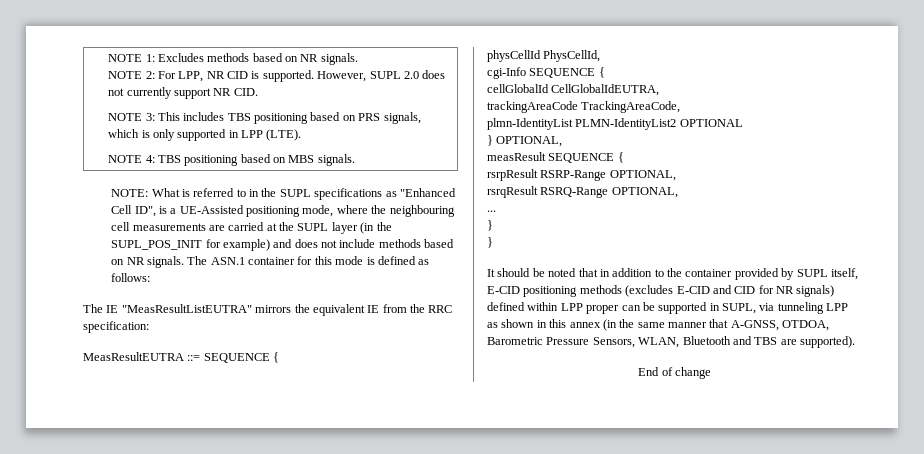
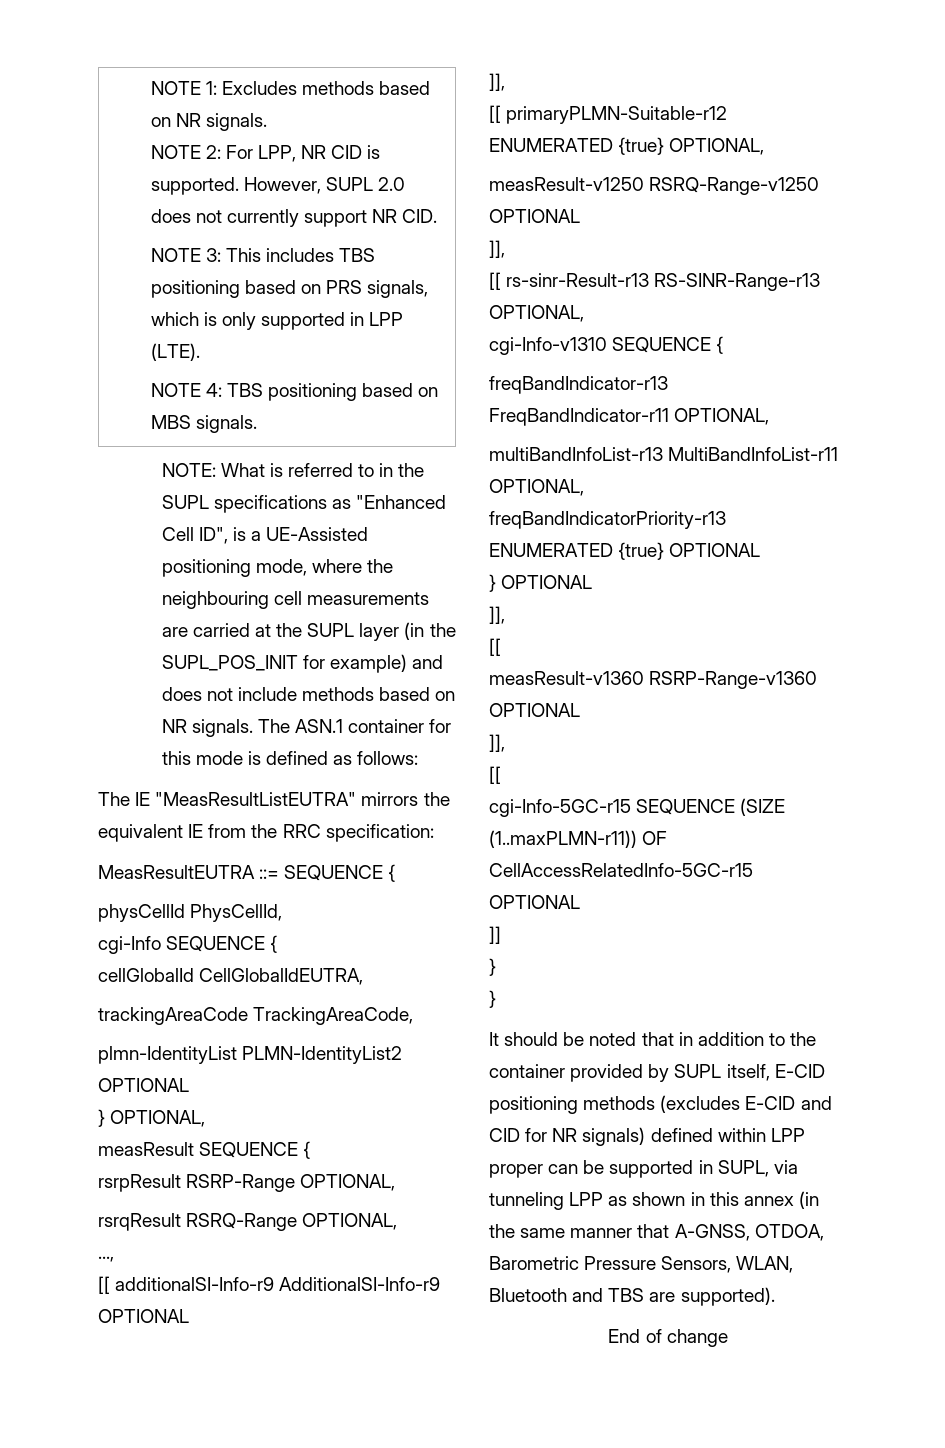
- ...
+ ...,
+ [[ additionalSI-Info-r9 AdditionalSI-Info-r9 OPTIONAL
+ ]],
+ [[ primaryPLMN-Suitable-r12 ENUMERATED {true} OPTIONAL,
+ measResult-v1250 RSRQ-Range-v1250 OPTIONAL
+ ]],
+ [[ rs-sinr-Result-r13 RS-SINR-Range-r13 OPTIONAL,
+ cgi-Info-v1310 SEQUENCE {
+ freqBandIndicator-r13 FreqBandIndicator-r11 OPTIONAL,
+ multiBandInfoList-r13 MultiBandInfoList-r11 OPTIONAL,
+ freqBandIndicatorPriority-r13 ENUMERATED {true} OPTIONAL
+ } OPTIONAL
+ ]],
+ [[
+ measResult-v1360 RSRP-Range-v1360 OPTIONAL
+ ]],
+ [[
+ cgi-Info-5GC-r15 SEQUENCE (SIZE (1..maxPLMN-r11)) OF CellAccessRelatedInfo-5GC-r15 OPTIONAL
+ ]]

